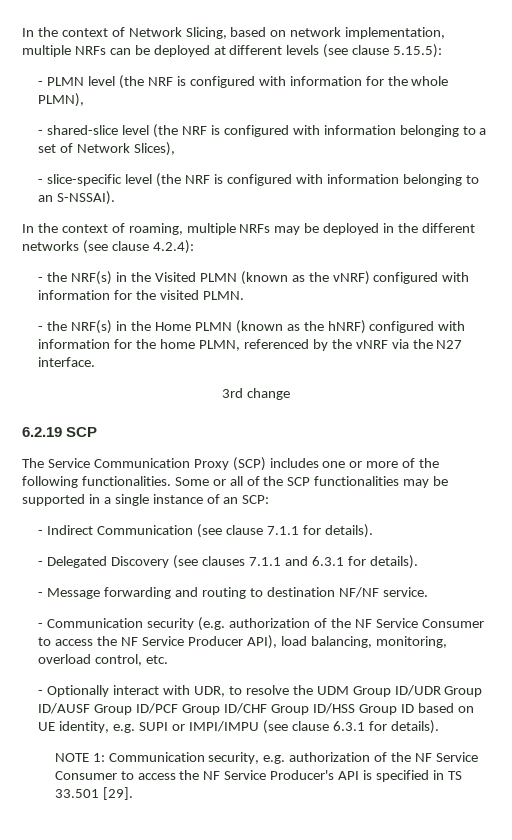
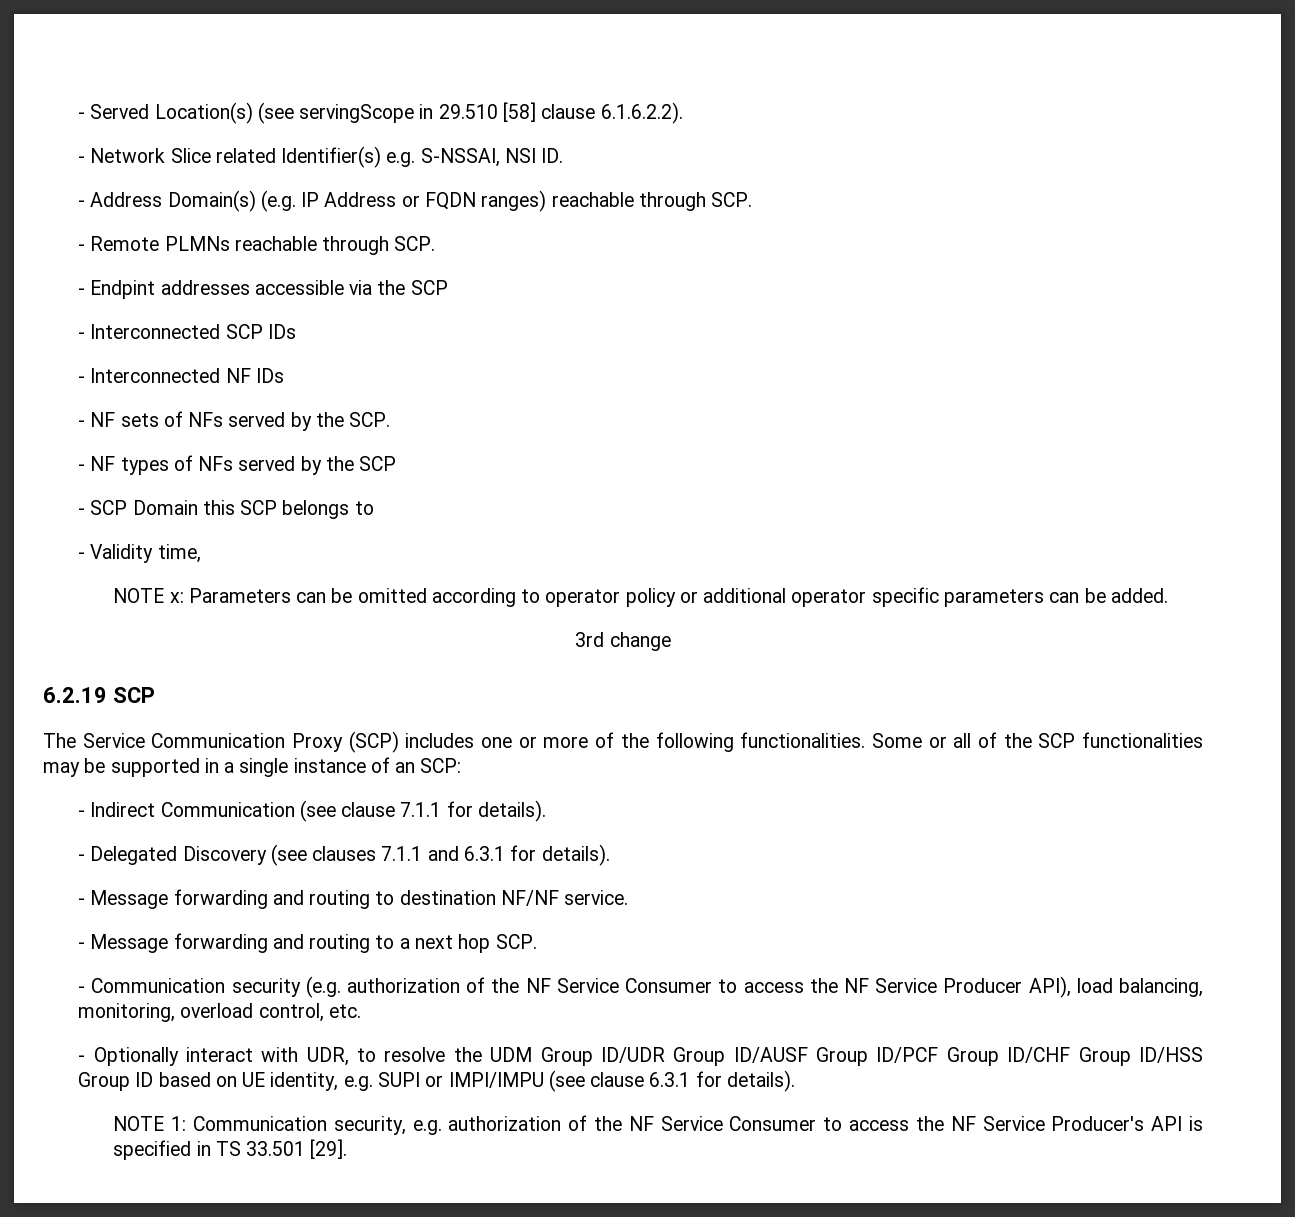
- In the context of Network Slicing, based on network implementation, multiple NRFs can be deployed at different levels (see clause 5.15.5):
- - PLMN level (the NRF is configured with information for the whole PLMN),
- - shared-slice level (the NRF is configured with information belonging to a set of Network Slices),
- - slice-specific level (the NRF is configured with information belonging to an S-NSSAI).
- In the context of roaming, multiple NRFs may be deployed in the different networks (see clause 4.2.4):
- - the NRF(s) in the Visited PLMN (known as the vNRF) configured with information for the visited PLMN.
- - the NRF(s) in the Home PLMN (known as the hNRF) configured with information for the home PLMN, referenced by the vNRF via the N27 interface.
+ - Served Location(s) (see servingScope in 29.510 [58] clause 6.1.6.2.2).
+ - Network Slice related Identifier(s) e.g. S-NSSAI, NSI ID.
+ - Address Domain(s) (e.g. IP Address or FQDN ranges) reachable through SCP.
+ - Remote PLMNs reachable through SCP.
+ - Endpint addresses accessible via the SCP
+ - Interconnected SCP IDs
+ - Interconnected NF IDs
+ - NF sets of NFs served by the SCP.
+ - NF types of NFs served by the SCP
+ - SCP Domain this SCP belongs to
+ - Validity time,
+ NOTE x: Parameters can be omitted according to operator policy or additional operator specific parameters can be added.
+ - Message forwarding and routing to a next hop SCP.

